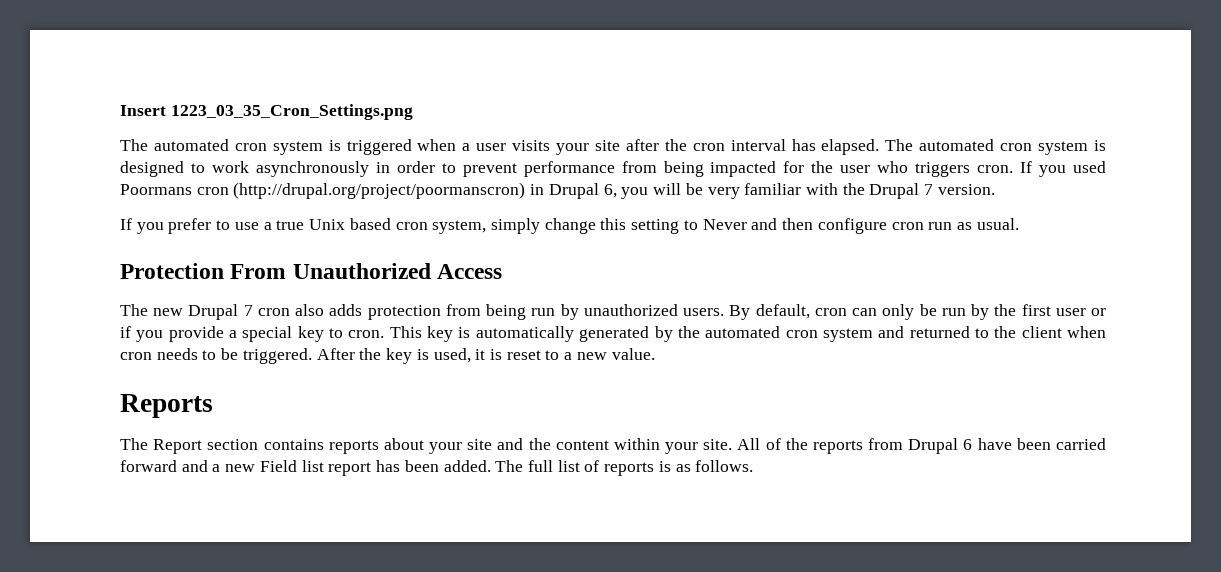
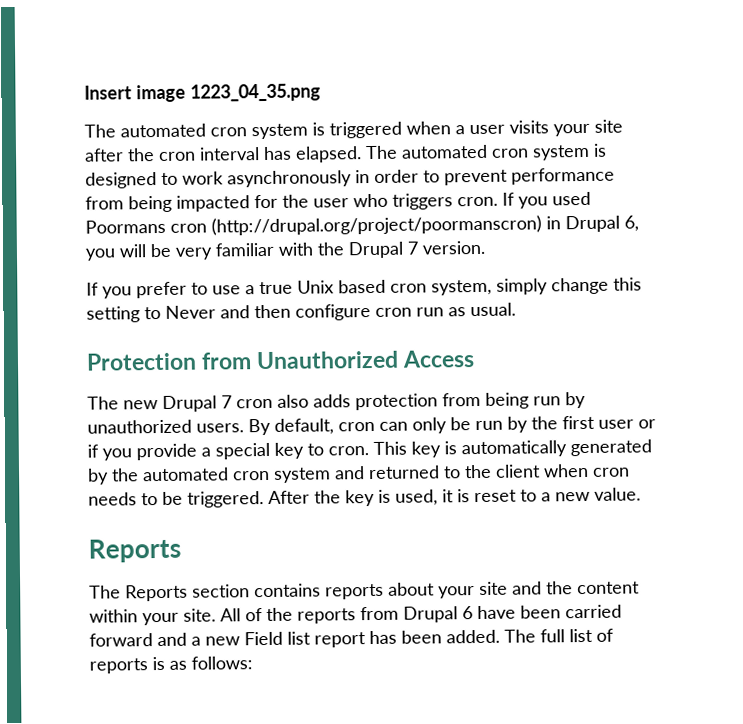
- Insert 1223_03_35_Cron_Settings.png
+ Insert image 1223_04_35.png
- Protection From Unauthorized Access
+ Protection from Unauthorized Access
- The Report section contains reports about your site and the content within your site.
+ The Reports section contains reports about your site and the content within your site.
- The full list of reports is as follows.
+ The full list of reports is as follows:

